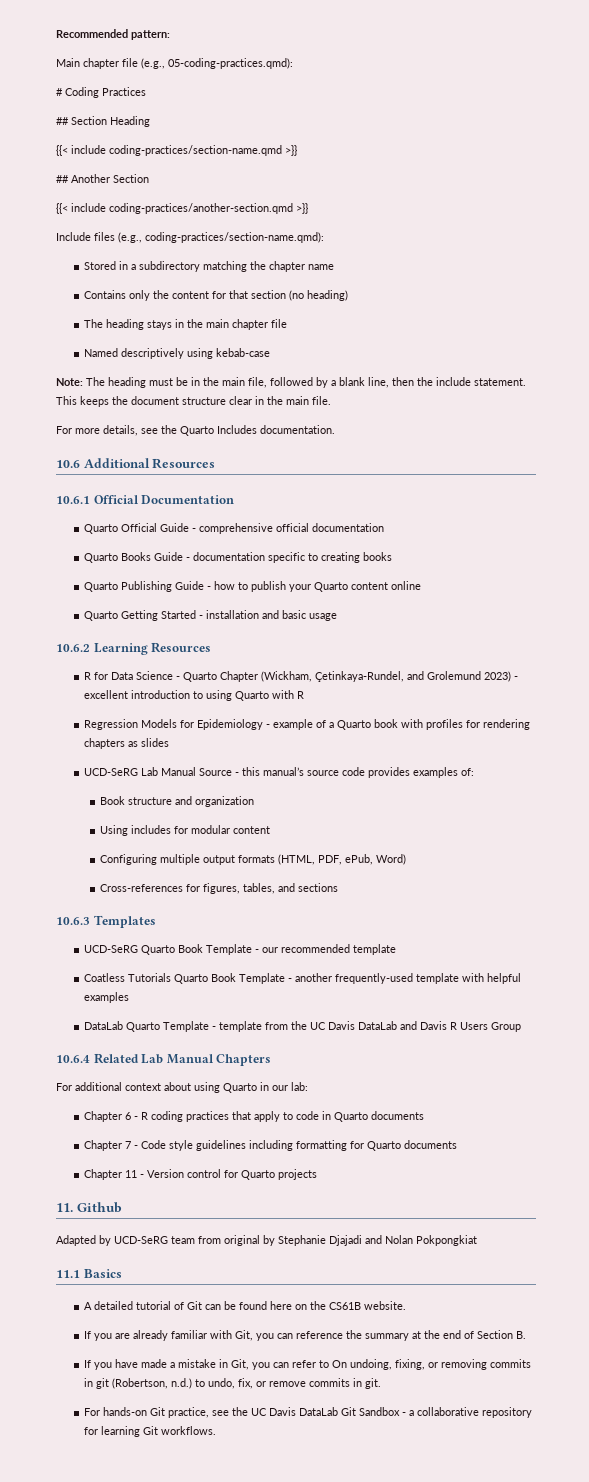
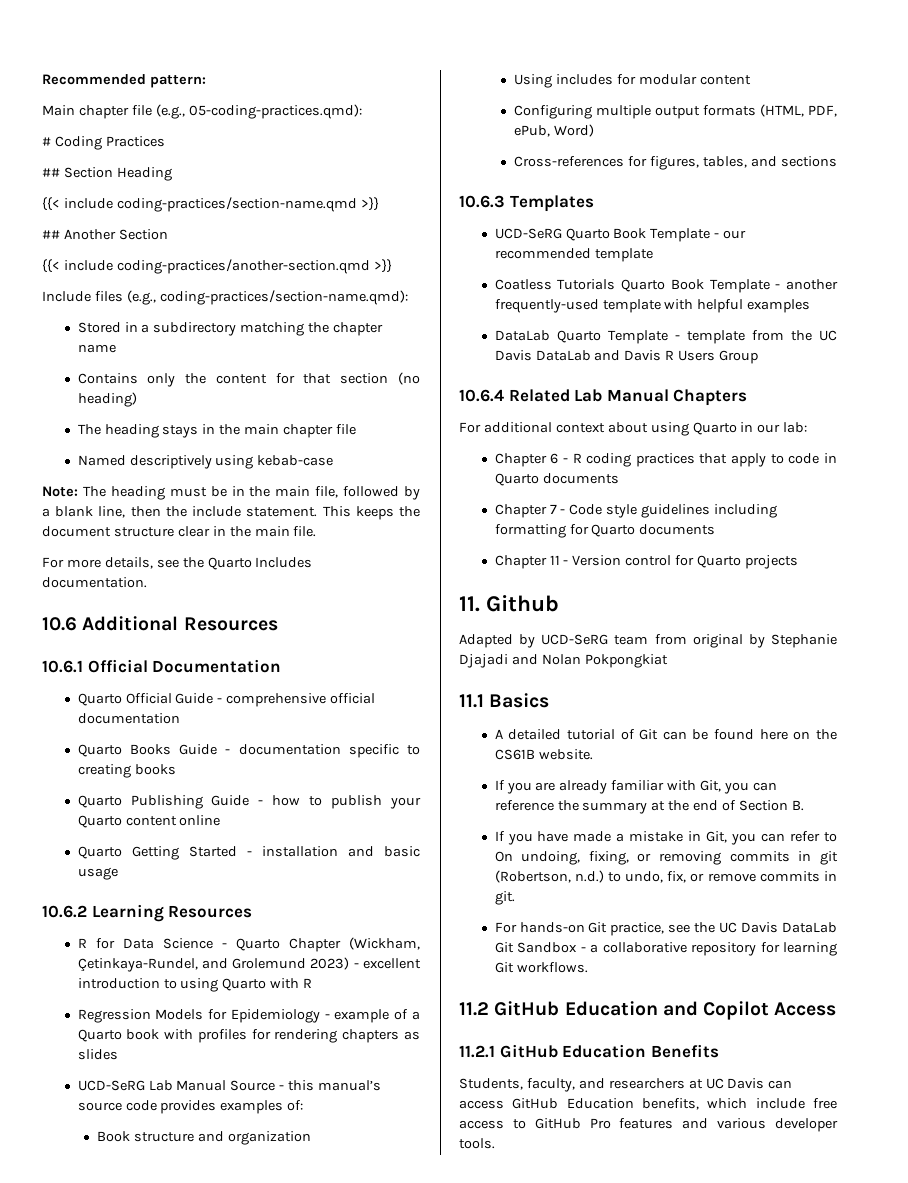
+ 11.2 GitHub Education and Copilot Access
+ 11.2.1 GitHub Education Benefits
+ Students, faculty, and researchers at UC Davis can access GitHub Education benefits, which include free access to GitHub Pro features and various developer tools.

